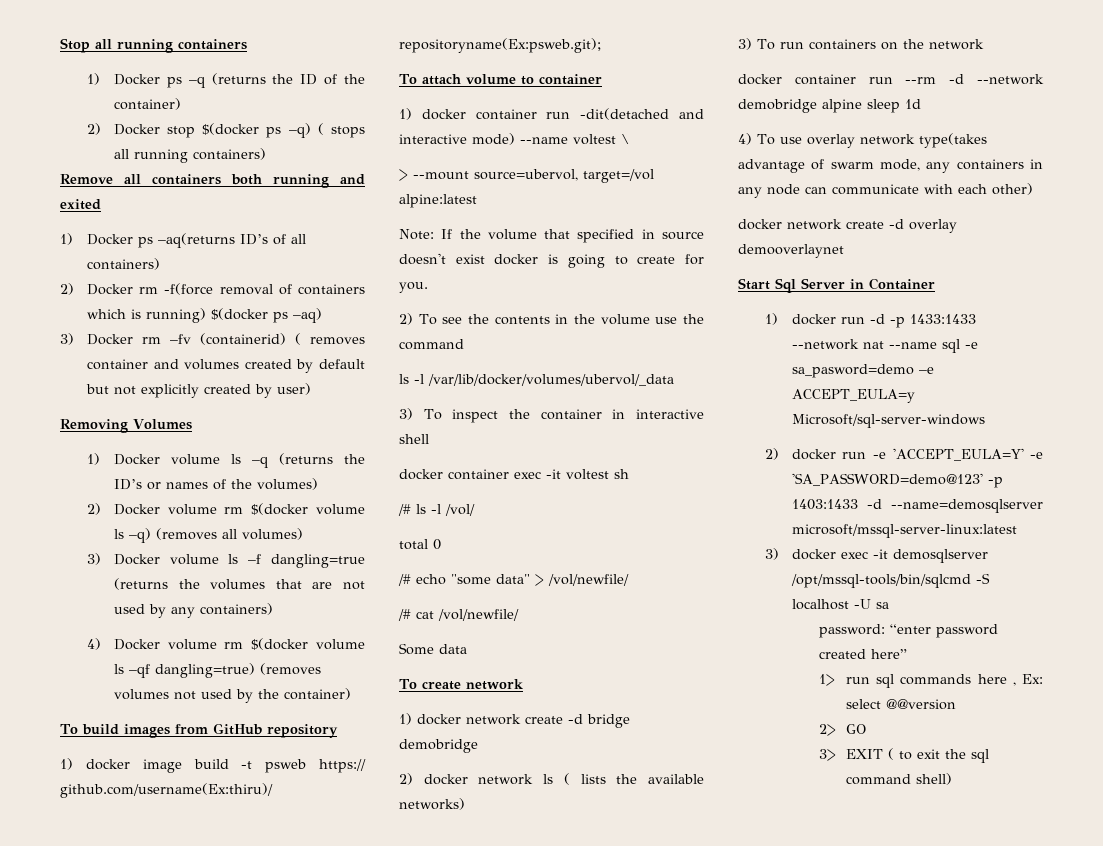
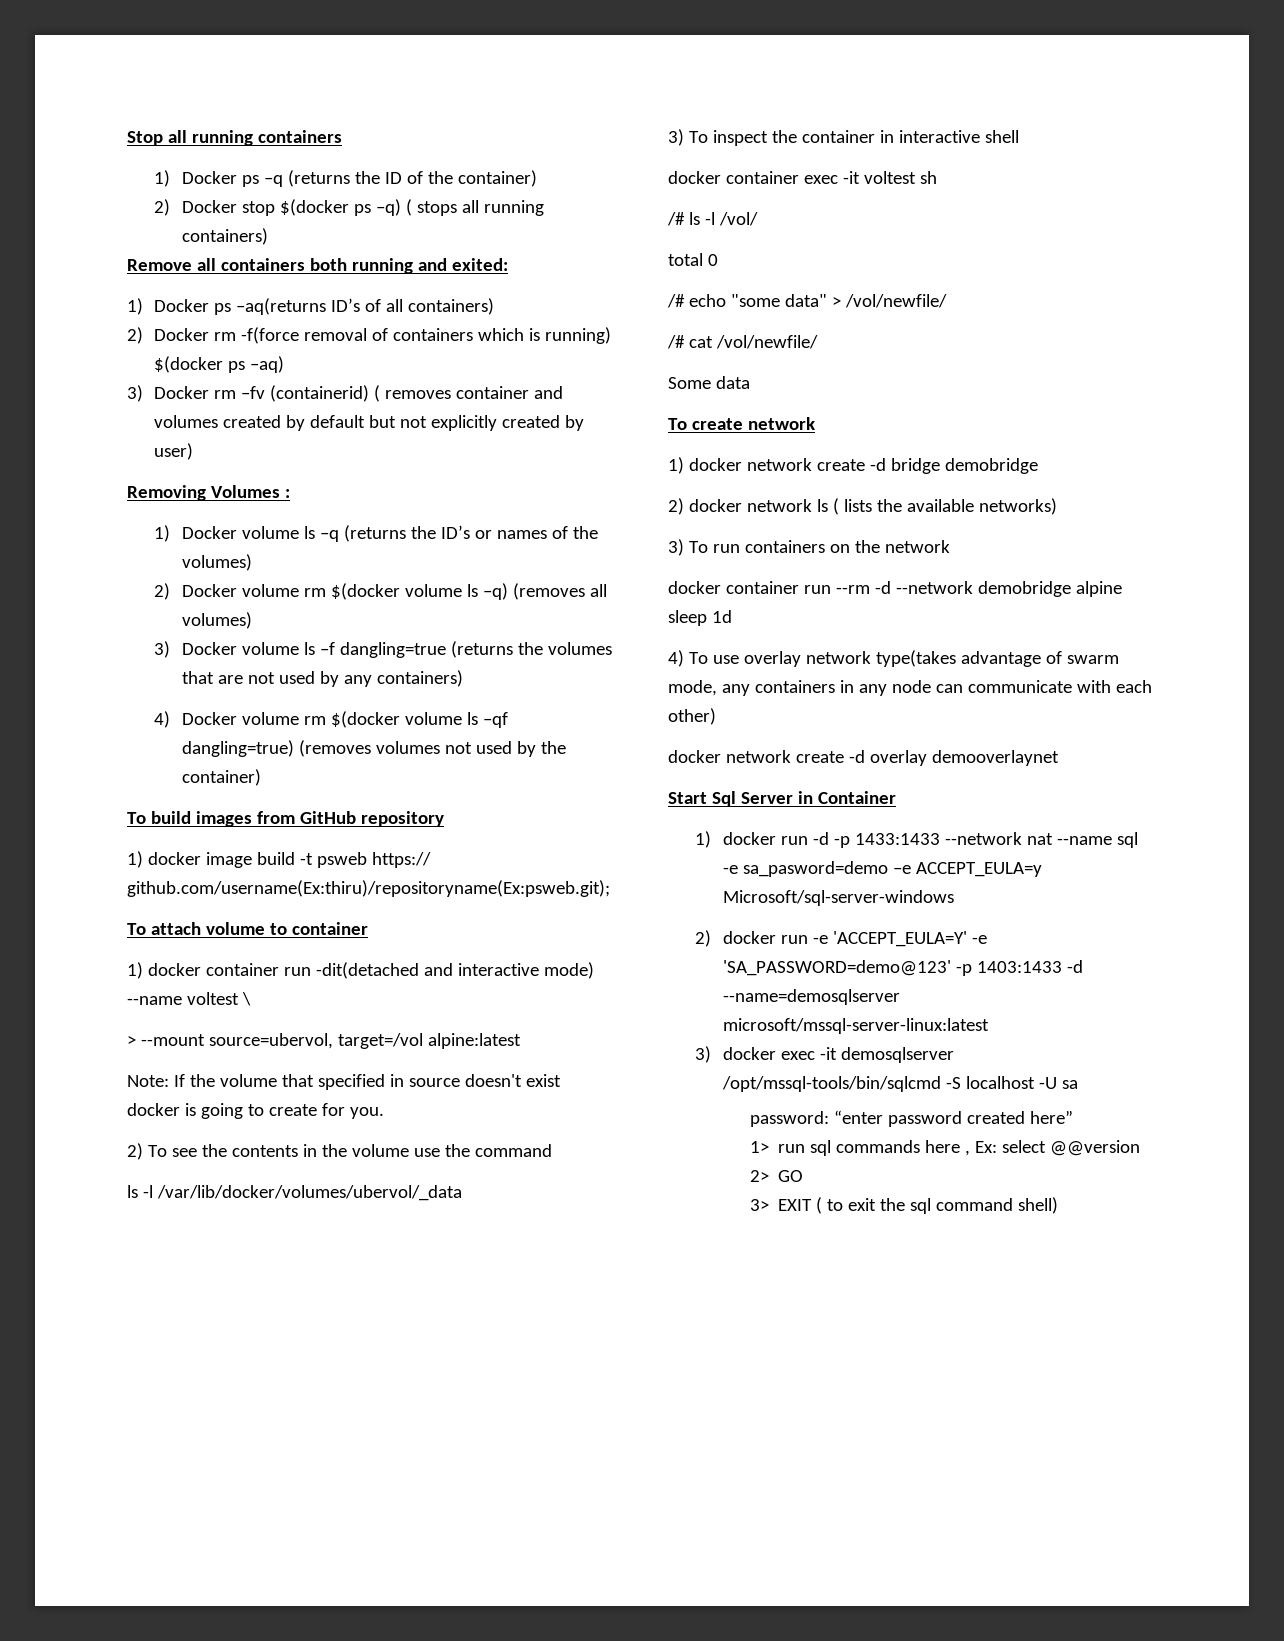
- Remove all containers both running and exited
+ Remove all containers both running and exited:
- Removing Volumes
+ Removing Volumes :

